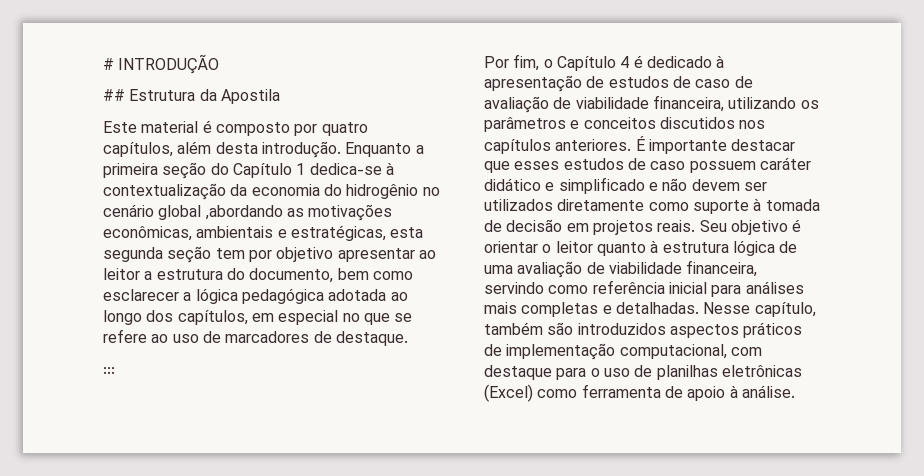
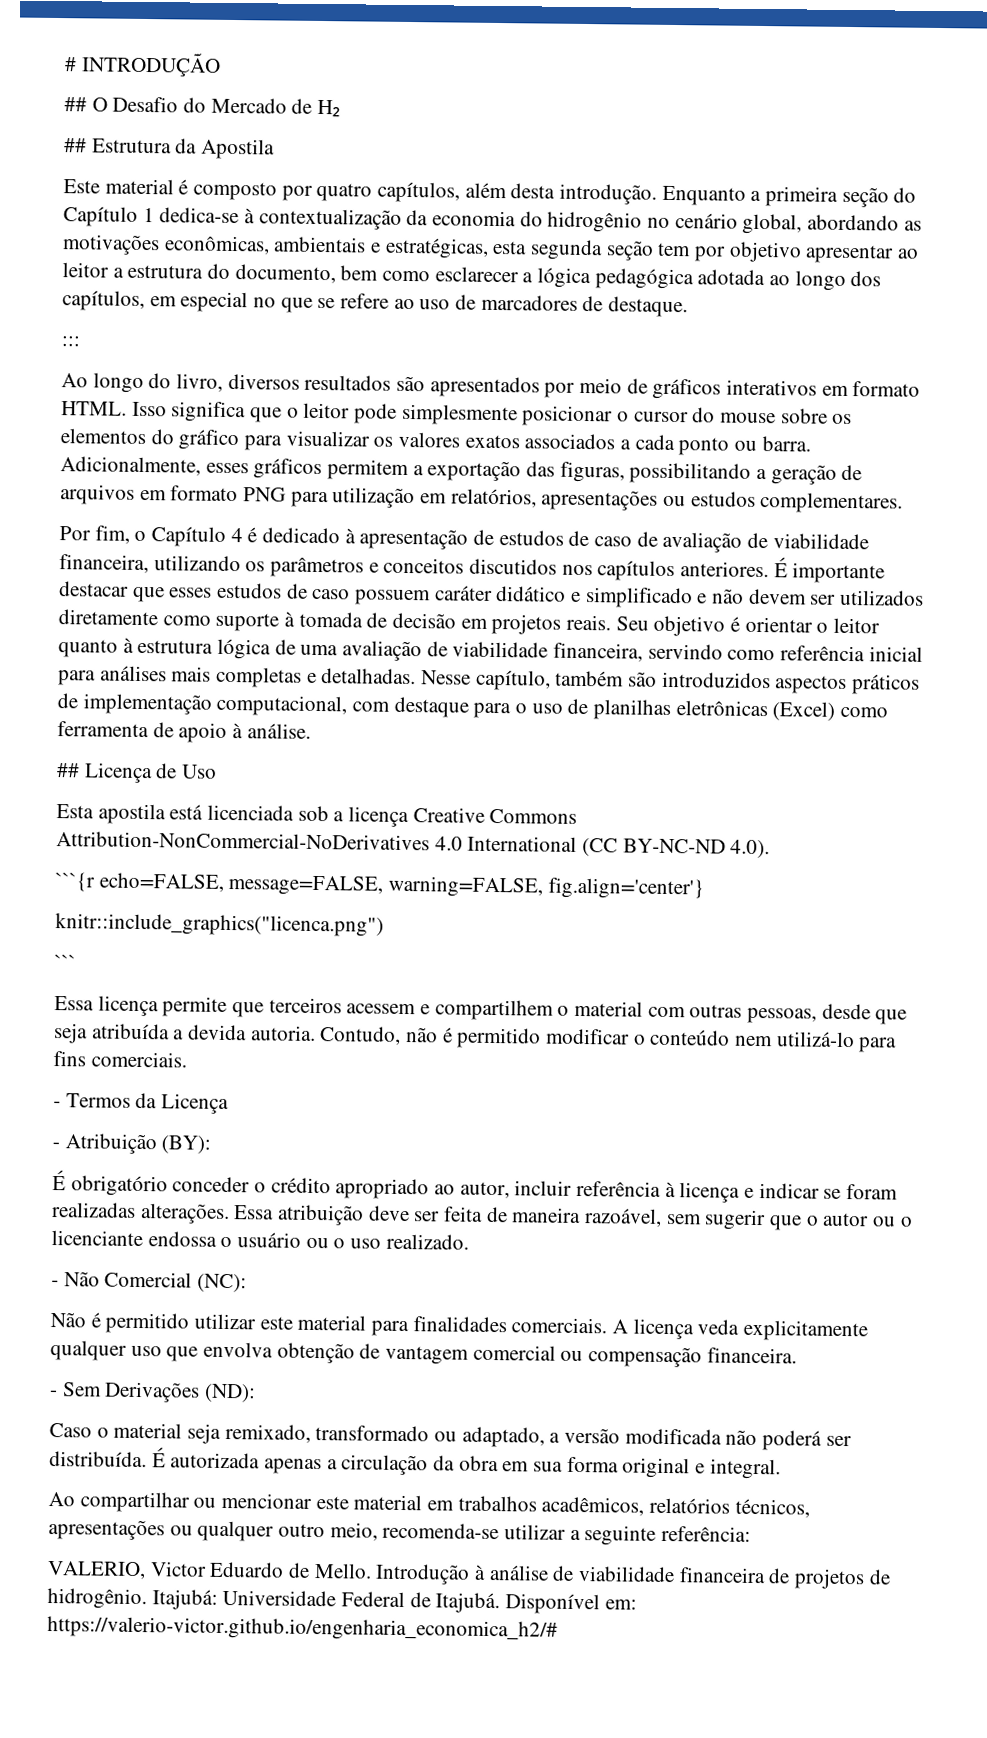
+ ## O Desafio do Mercado de H₂
- Enquanto a primeira seção do Capítulo 1 dedica-se à contextualização da economia do hidrogênio no cenário global ,abordando as motivações econômicas, ambientais e estratégicas, esta segunda seção tem por objetivo apresentar ao leitor a estrutura do documento, bem como esclarecer a lógica pedagógica adotada ao longo dos capítulos, em especial no que se refere ao uso de marcadores de destaque.
+ Enquanto a primeira seção do Capítulo 1 dedica-se à contextualização da economia do hidrogênio no cenário global, abordando as motivações econômicas, ambientais e estratégicas, esta segunda seção tem por objetivo apresentar ao leitor a estrutura do documento, bem como esclarecer a lógica pedagógica adotada ao longo dos capítulos, em especial no que se refere ao uso de marcadores de destaque.
+ Ao longo do livro, diversos resultados são apresentados por meio de gráficos interativos em formato HTML. Isso significa que o leitor pode simplesmente posicionar o cursor do mouse sobre os elementos do gráfico para visualizar os valores exatos associados a cada ponto ou barra. Adicionalmente, esses gráficos permitem a exportação das figuras, possibilitando a geração de arquivos em formato PNG para utilização em relatórios, apresentações ou estudos complementares.
+ ## Licença de Uso
+ Esta apostila está licenciada sob a licença Creative Commons Attribution-NonCommercial-NoDerivatives 4.0 International (CC BY-NC-ND 4.0).
+ ```{r echo=FALSE, message=FALSE, warning=FALSE, fig.align='center'}
+ knitr::include_graphics("licenca.png")
+ ```
+ Essa licença permite que terceiros acessem e compartilhem o material com outras pessoas, desde que seja atribuída a devida autoria. Contudo, não é permitido modificar o conteúdo nem utilizá-lo para fins comerciais.
+ - Termos da Licença
+ - Atribuição (BY):
+ É obrigatório conceder o crédito apropriado ao autor, incluir referência à licença e indicar se foram realizadas alterações. Essa atribuição deve ser feita de maneira razoável, sem sugerir que o autor ou o licenciante endossa o usuário ou o uso realizado.
+ - Não Comercial (NC):
+ Não é permitido utilizar este material para finalidades comerciais. A licença veda explicitamente qualquer uso que envolva obtenção de vantagem comercial ou compensação financeira.
+ - Sem Derivações (ND):
+ Caso o material seja remixado, transformado ou adaptado, a versão modificada não poderá ser distribuída. É autorizada apenas a circulação da obra em sua forma original e integral.
+ Ao compartilhar ou mencionar este material em trabalhos acadêmicos, relatórios técnicos, apresentações ou qualquer outro meio, recomenda-se utilizar a seguinte referência:
+ VALERIO, Victor Eduardo de Mello. Introdução à análise de viabilidade financeira de projetos de hidrogênio. Itajubá: Universidade Federal de Itajubá. Disponível em: https://valerio-victor.github.io/engenharia_economica_h2/#

